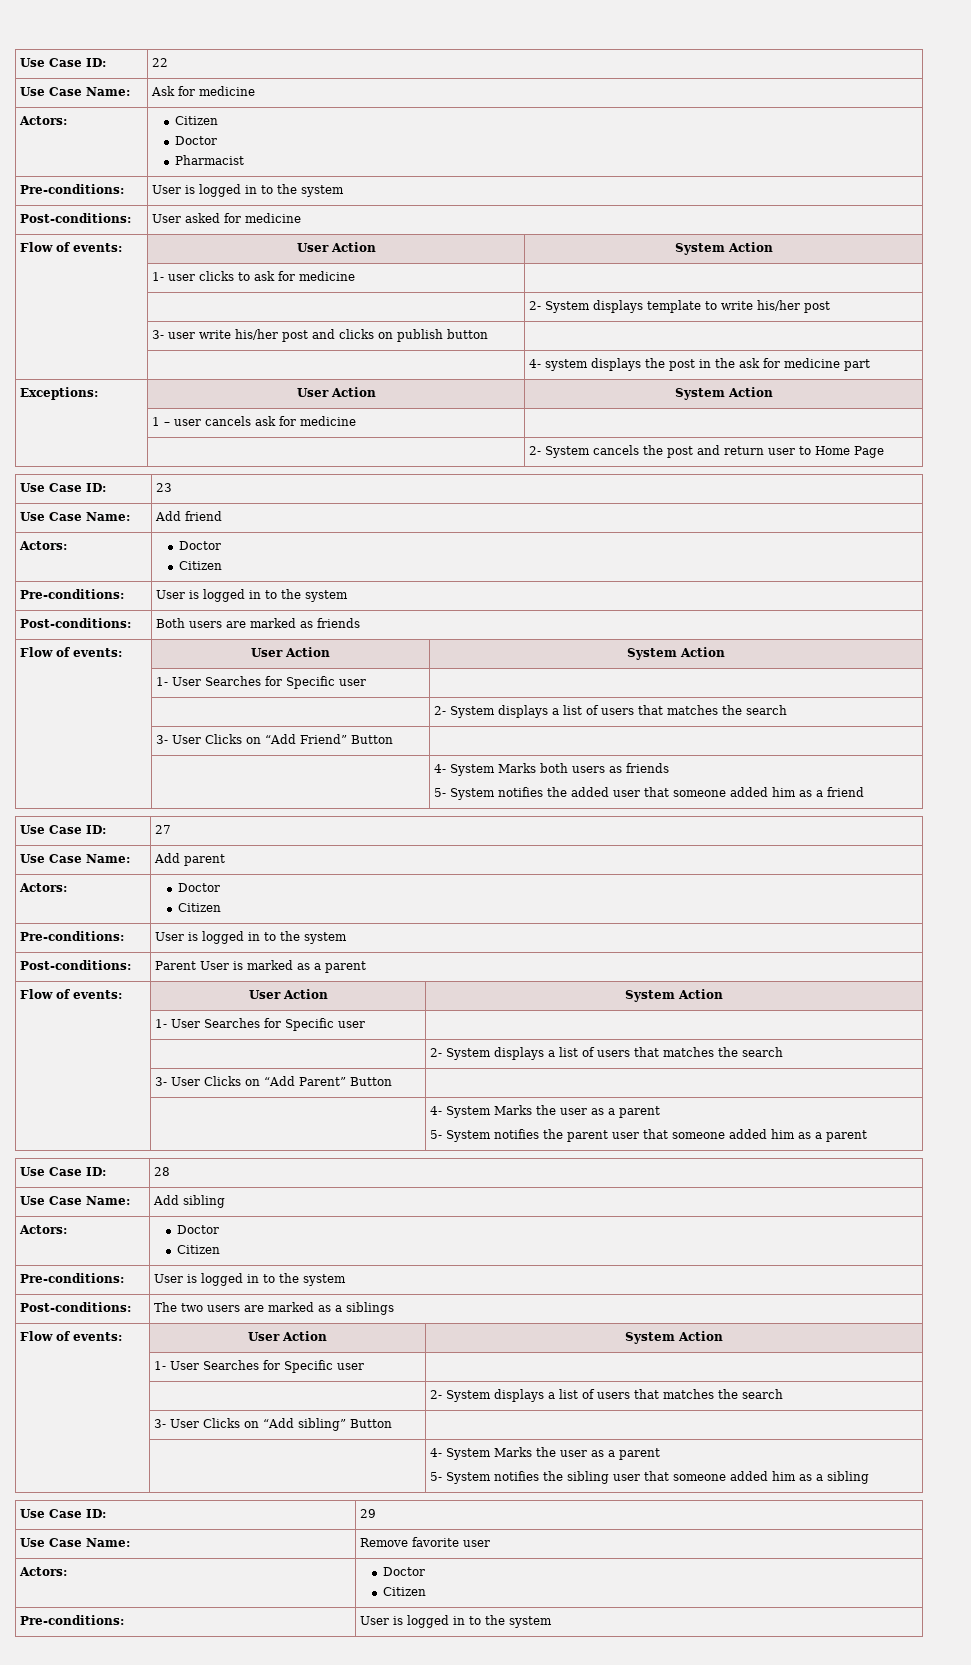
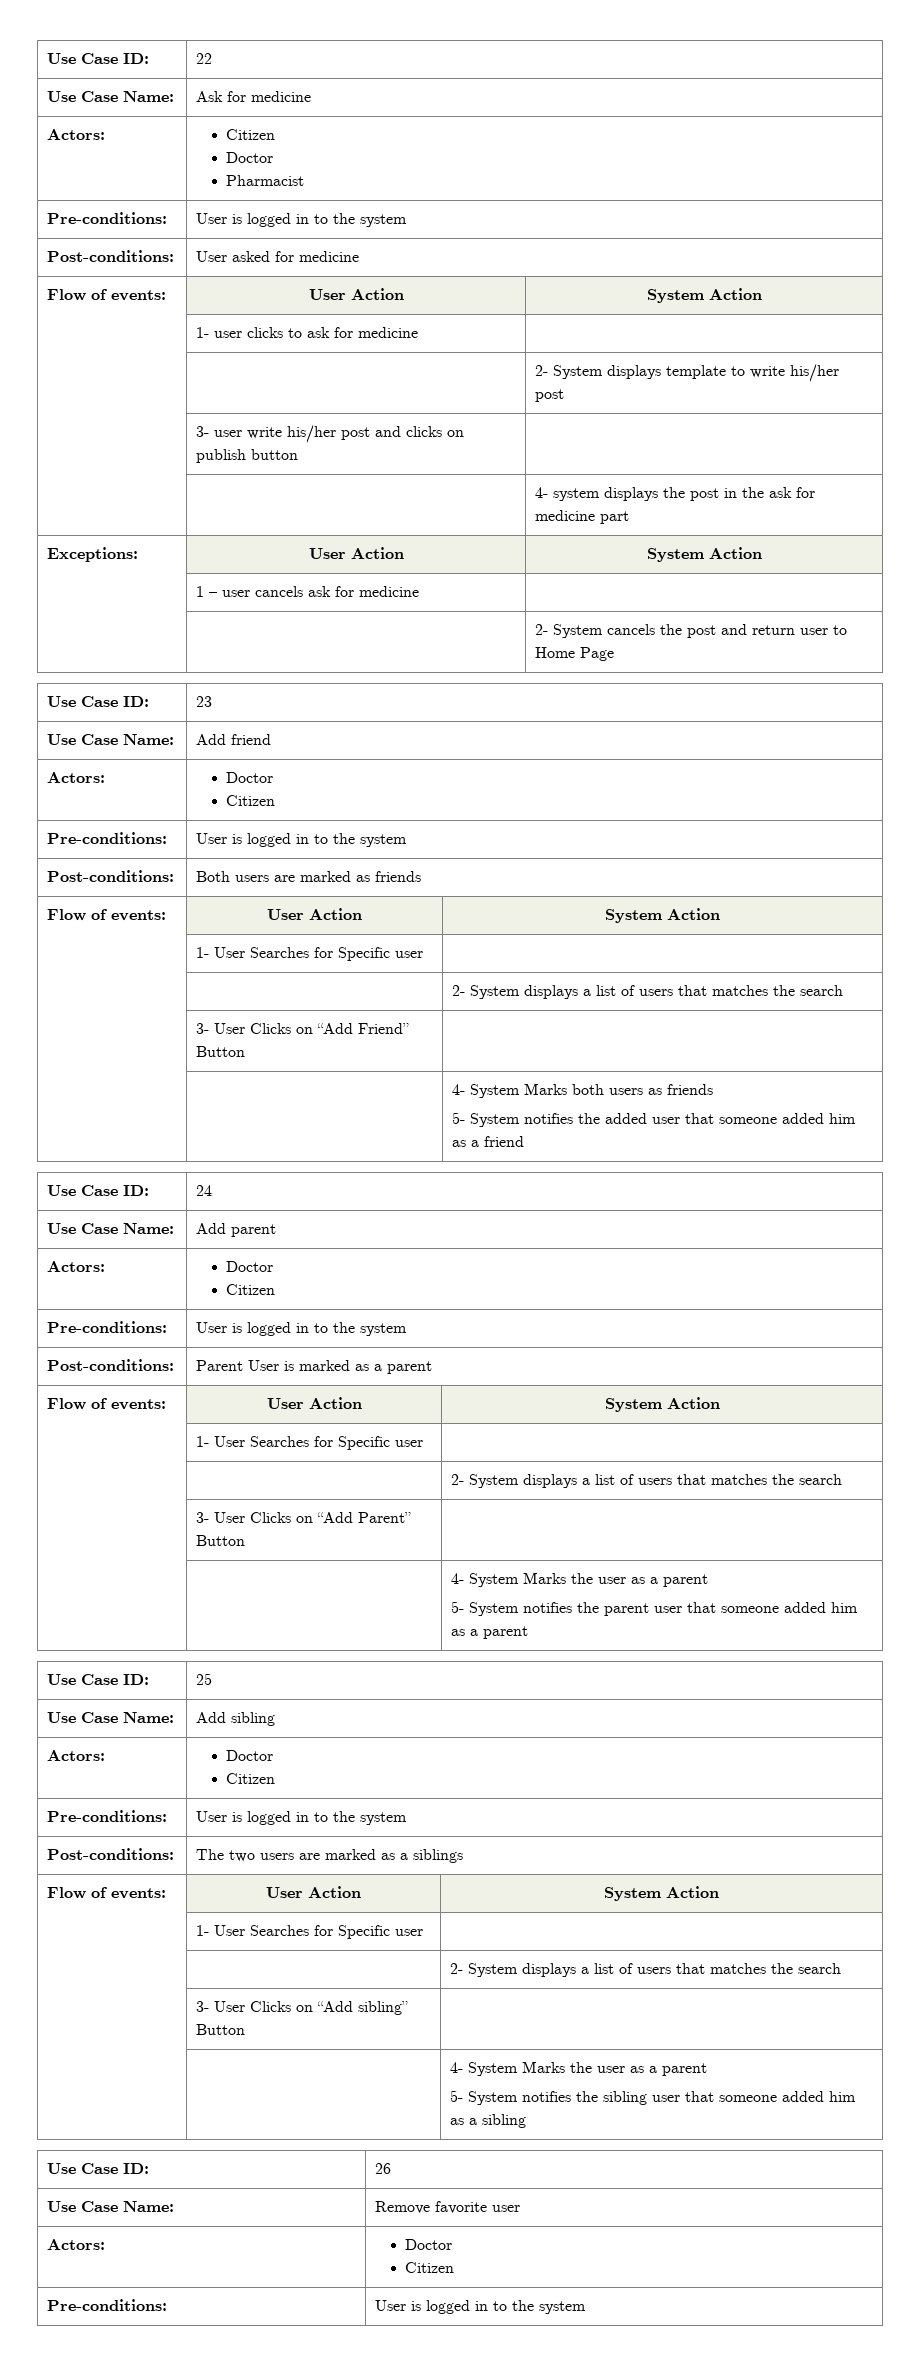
- Use Case ID: | 27
+ Use Case ID: | 24
- Use Case ID: | 28
+ Use Case ID: | 25
- Use Case ID: | 29
+ Use Case ID: | 26

